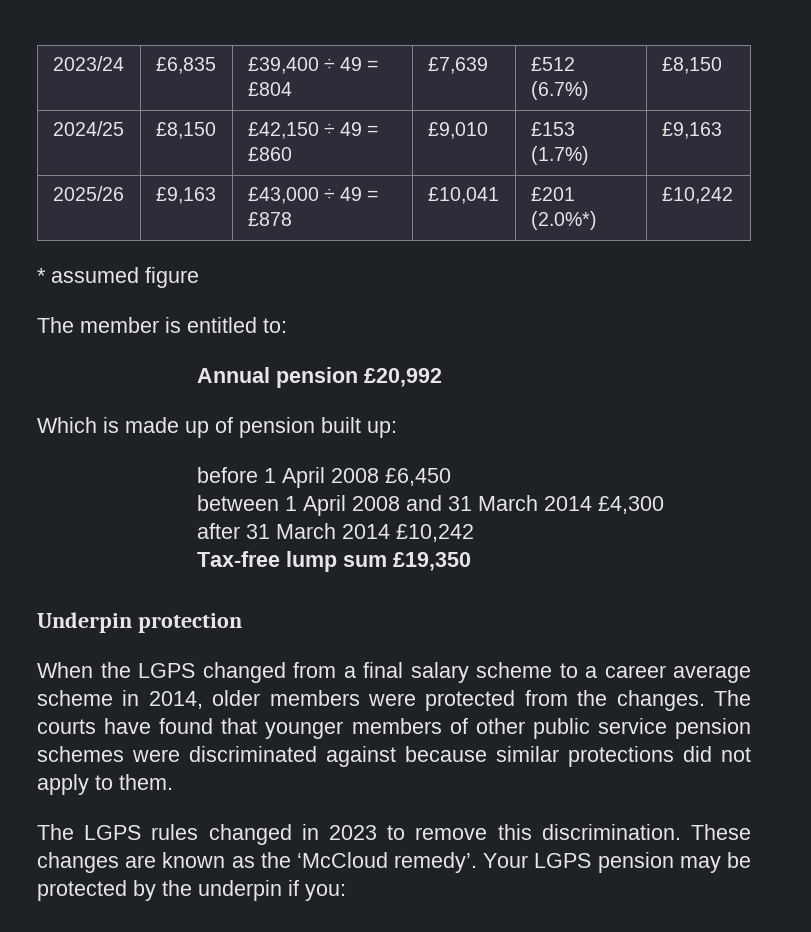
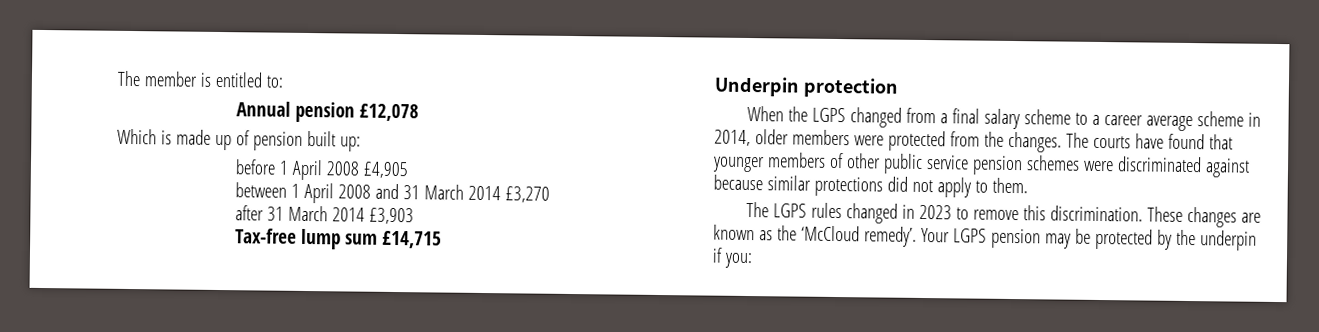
- 2023/24 | £6,835 | £39,400 ÷ 49 = £804 | £7,639 | £512 (6.7%) | £8,150
- 2024/25 | £8,150 | £42,150 ÷ 49 = £860 | £9,010 | £153 (1.7%) | £9,163
- 2025/26 | £9,163 | £43,000 ÷ 49 = £878 | £10,041 | £201 (2.0%*) | £10,242
- * assumed figure
- Annual pension £20,992
+ Annual pension £12,078
- before 1 April 2008 £6,450
+ before 1 April 2008 £4,905
- between 1 April 2008 and 31 March 2014 £4,300
+ between 1 April 2008 and 31 March 2014 £3,270
- after 31 March 2014 £10,242
+ after 31 March 2014 £3,903
- Tax-free lump sum £19,350
+ Tax-free lump sum £14,715

